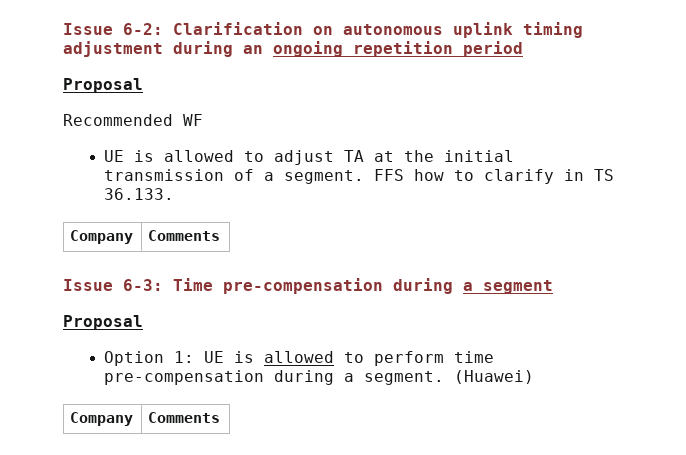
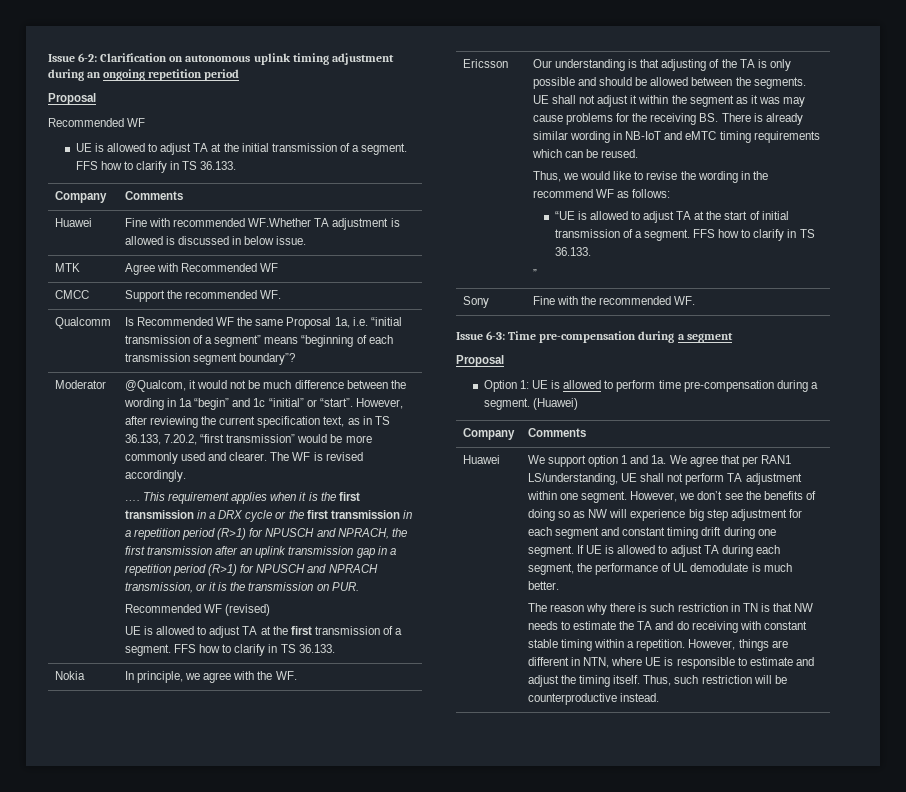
+ Huawei | Fine with recommended WF.Whether TA adjustment is allowed is discussed in below issue.
+ MTK | Agree with Recommended WF
+ CMCC | Support the recommended WF.
+ Qualcomm | Is Recommended WF the same Proposal 1a, i.e. “initial transmission of a segment” means “beginning of each transmission segment boundary”?
+ Moderator | @Qualcom, it would not be much difference between the wording in 1a “begin” and 1c “initial” or “start”. However, after reviewing the current specification text, as in TS 36.133, 7.20.2, “first transmission” would be more commonly used and clearer. The WF is revised accordingly.
+ …. This requirement applies when it is the first transmission in a DRX cycle or the first transmission in a repetition period (R>1) for NPUSCH and NPRACH, the first transmission after an uplink transmission gap in a repetition period (R>1) for NPUSCH and NPRACH transmission, or it is the transmission on PUR.
+ Recommended WF (revised)
+ UE is allowed to adjust TA at the first transmission of a segment. FFS how to clarify in TS 36.133.
+ Nokia | In principle, we agree with the WF.
+ Ericsson | Our understanding is that adjusting of the TA is only possible and should be allowed between the segments. UE shall not adjust it within the segment as it was may cause problems for the receiving BS. There is already similar wording in NB-IoT and eMTC timing requirements which can be reused.
+ Thus, we would like to revise the wording in the recommend WF as follows:
+ “UE is allowed to adjust TA at the start of initial transmission of a segment. FFS how to clarify in TS 36.133.
+ ”
+ Sony | Fine with the recommended WF.
+ Huawei | We support option 1 and 1a. We agree that per RAN1 LS/understanding, UE shall not perform TA adjustment within one segment. However, we don’t see the benefits of doing so as NW will experience big step adjustment for each segment and constant timing drift during one segment. If UE is allowed to adjust TA during each segment, the performance of UL demodulate is much better.
+ The reason why there is such restriction in TN is that NW needs to estimate the TA and do receiving with constant stable timing within a repetition. However, things are different in NTN, where UE is responsible to estimate and adjust the timing itself. Thus, such restriction will be counterproductive instead.

